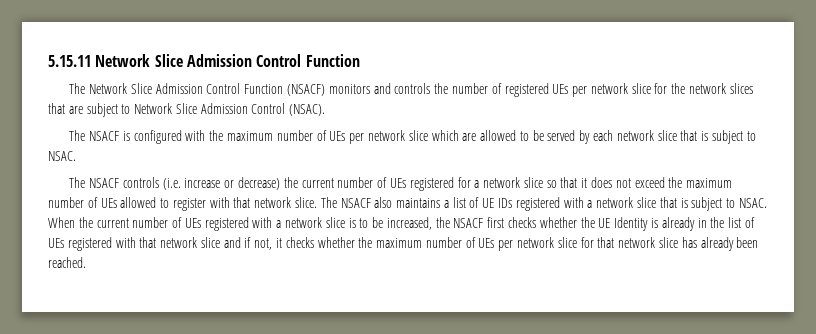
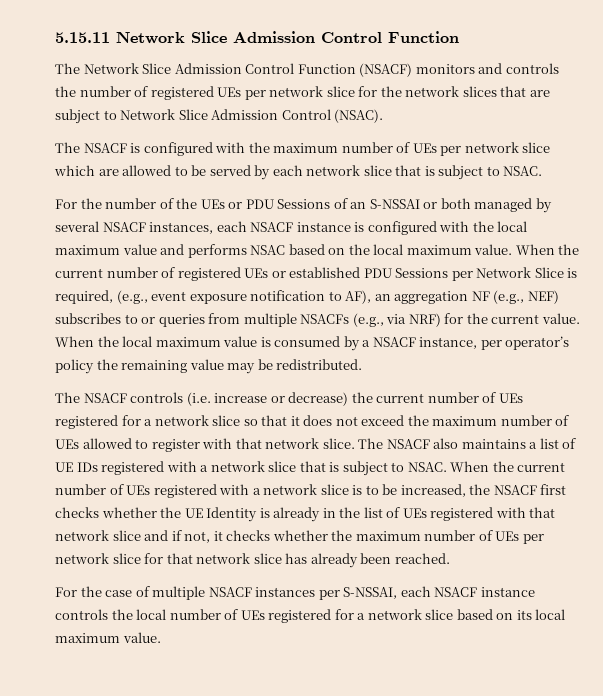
+ For the number of the UEs or PDU Sessions of an S-NSSAI or both managed by several NSACF instances, each NSACF instance is configured with the local maximum value and performs NSAC based on the local maximum value. When the current number of registered UEs or established PDU Sessions per Network Slice is required, (e.g., event exposure notification to AF), an aggregation NF (e.g., NEF) subscribes to or queries from multiple NSACFs (e.g., via NRF) for the current value. When the local maximum value is consumed by a NSACF instance, per operator’s policy the remaining value may be redistributed.
+ For the case of multiple NSACF instances per S-NSSAI, each NSACF instance controls the local number of UEs registered for a network slice based on its local maximum value.

